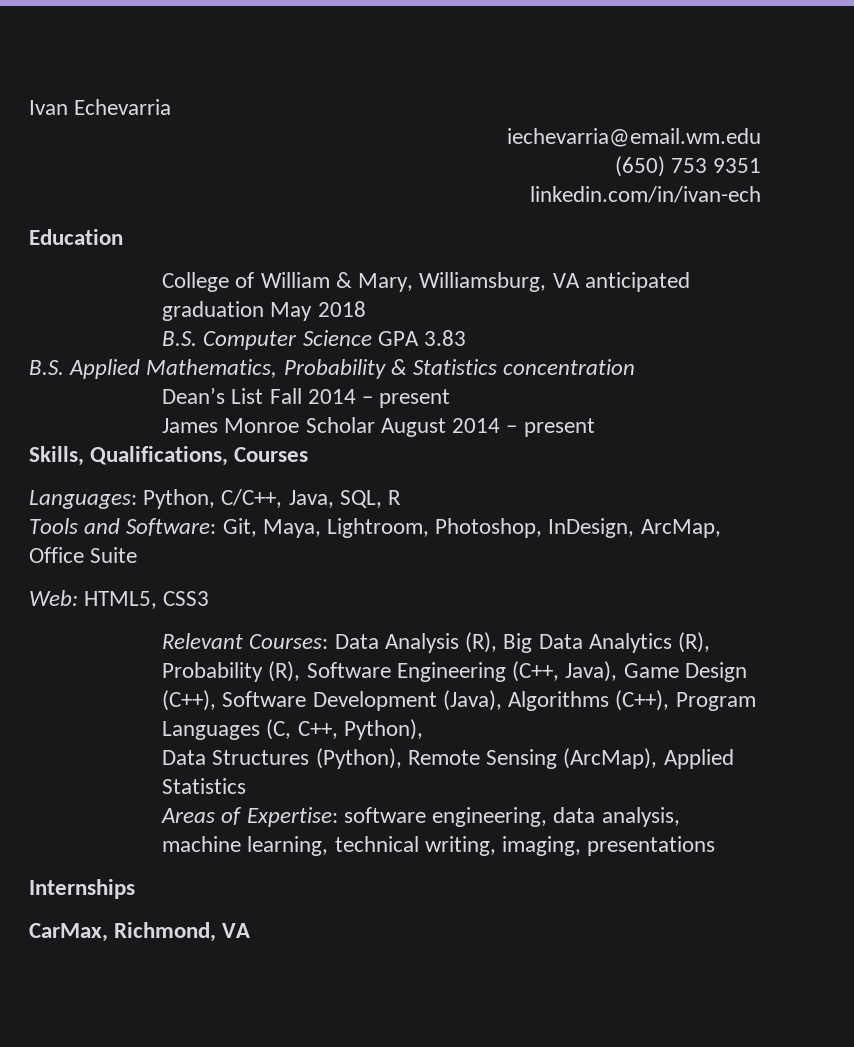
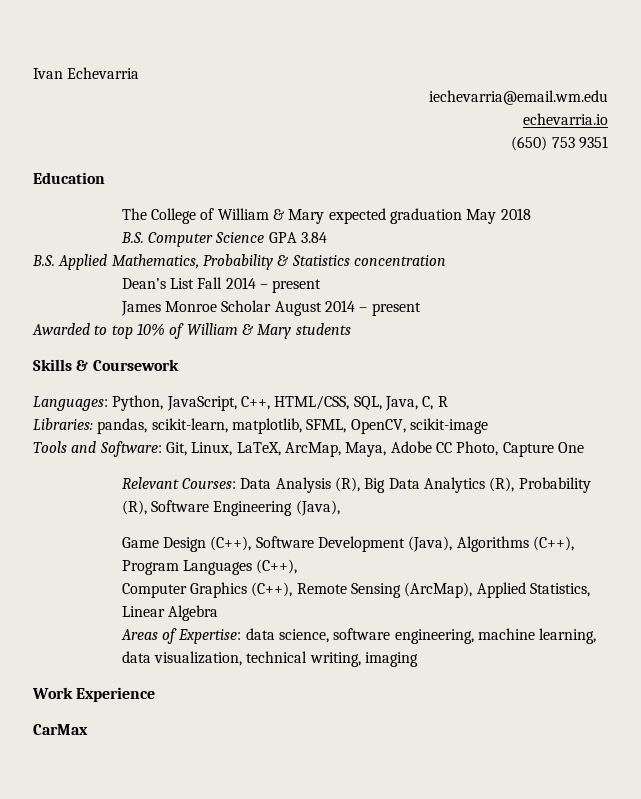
+ echevarria.io
- linkedin.com/in/ivan-ech
- College of William & Mary, Williamsburg, VA anticipated graduation May 2018
+ The College of William & Mary expected graduation May 2018
- B.S. Computer Science GPA 3.83
+ B.S. Computer Science GPA 3.84
- Skills, Qualifications, Courses
- Languages: Python, C/C++, Java, SQL, R
- Tools and Software: Git, Maya, Lightroom, Photoshop, InDesign, ArcMap, Office Suite
- Web: HTML5, CSS3
+ Awarded to top 10% of William & Mary students
+ Skills & Coursework
+ Languages: Python, JavaScript, C++, HTML/CSS, SQL, Java, C, R
+ Libraries: pandas, scikit-learn, matplotlib, SFML, OpenCV, scikit-image
+ Tools and Software: Git, Linux, LaTeX, ArcMap, Maya, Adobe CC Photo, Capture One
- Relevant Courses: Data Analysis (R), Big Data Analytics (R), Probability (R), Software Engineering (C++, Java), Game Design (C++), Software Development (Java), Algorithms (C++), Program Languages (C, C++, Python),
- Data Structures (Python), Remote Sensing (ArcMap), Applied Statistics
+ Relevant Courses: Data Analysis (R), Big Data Analytics (R), Probability (R), Software Engineering (Java),
+ Game Design (C++), Software Development (Java), Algorithms (C++), Program Languages (C++),
+ Computer Graphics (C++), Remote Sensing (ArcMap), Applied Statistics, Linear Algebra
- Areas of Expertise: software engineering, data analysis, machine learning, technical writing, imaging, presentations
- Internships
- CarMax, Richmond, VA
+ Areas of Expertise: data science, software engineering, machine learning, data visualization, technical writing, imaging
+ Work Experience
+ CarMax

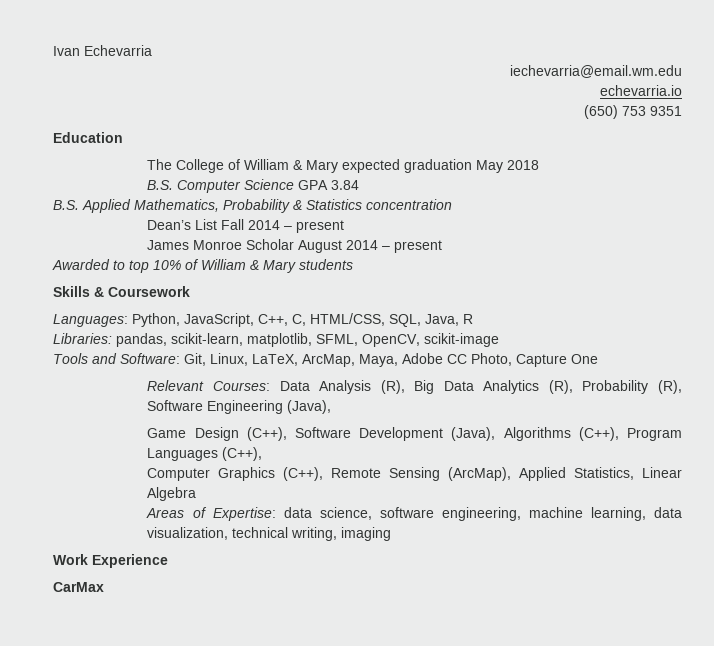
- Languages: Python, JavaScript, C++, HTML/CSS, SQL, Java, C, R
+ Languages: Python, JavaScript, C++, C, HTML/CSS, SQL, Java, R

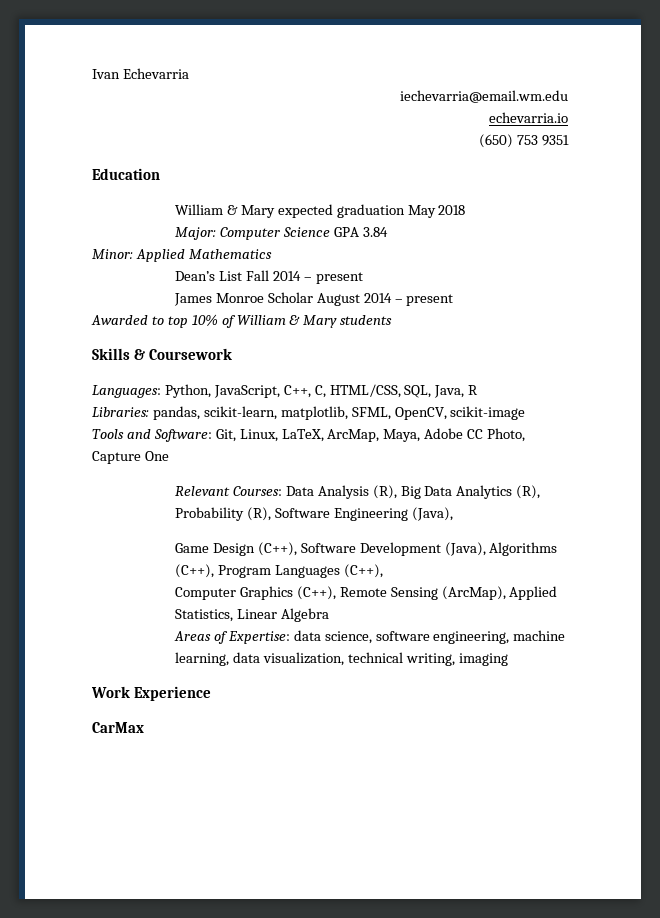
- The College of William & Mary expected graduation May 2018
+ William & Mary expected graduation May 2018
- B.S. Computer Science GPA 3.84
+ Major: Computer Science GPA 3.84
- B.S. Applied Mathematics, Probability & Statistics concentration
+ Minor: Applied Mathematics

